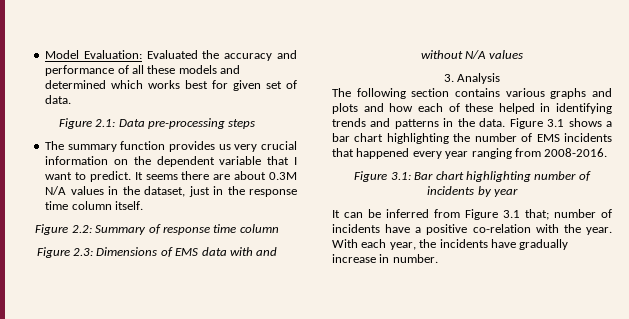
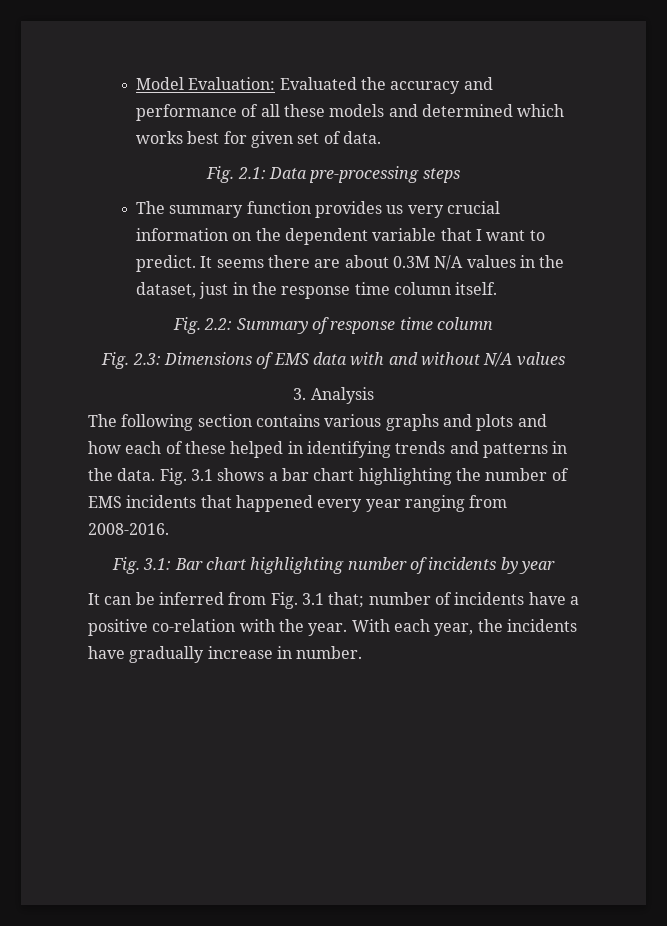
- Figure 2.1: Data pre-processing steps
+ Fig. 2.1: Data pre-processing steps
- Figure 2.2: Summary of response time column
+ Fig. 2.2: Summary of response time column
- Figure 2.3: Dimensions of EMS data with and without N/A values
+ Fig. 2.3: Dimensions of EMS data with and without N/A values
- Figure 3.1 shows a bar chart highlighting the number of EMS incidents that happened every year ranging from 2008-2016.
+ Fig. 3.1 shows a bar chart highlighting the number of EMS incidents that happened every year ranging from 2008-2016.
- Figure 3.1: Bar chart highlighting number of incidents by year
+ Fig. 3.1: Bar chart highlighting number of incidents by year
- It can be inferred from Figure 3.1 that; number of incidents have a positive co-relation with the year.
+ It can be inferred from Fig. 3.1 that; number of incidents have a positive co-relation with the year.

